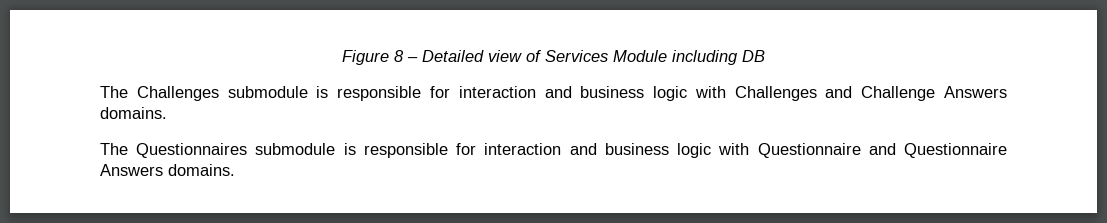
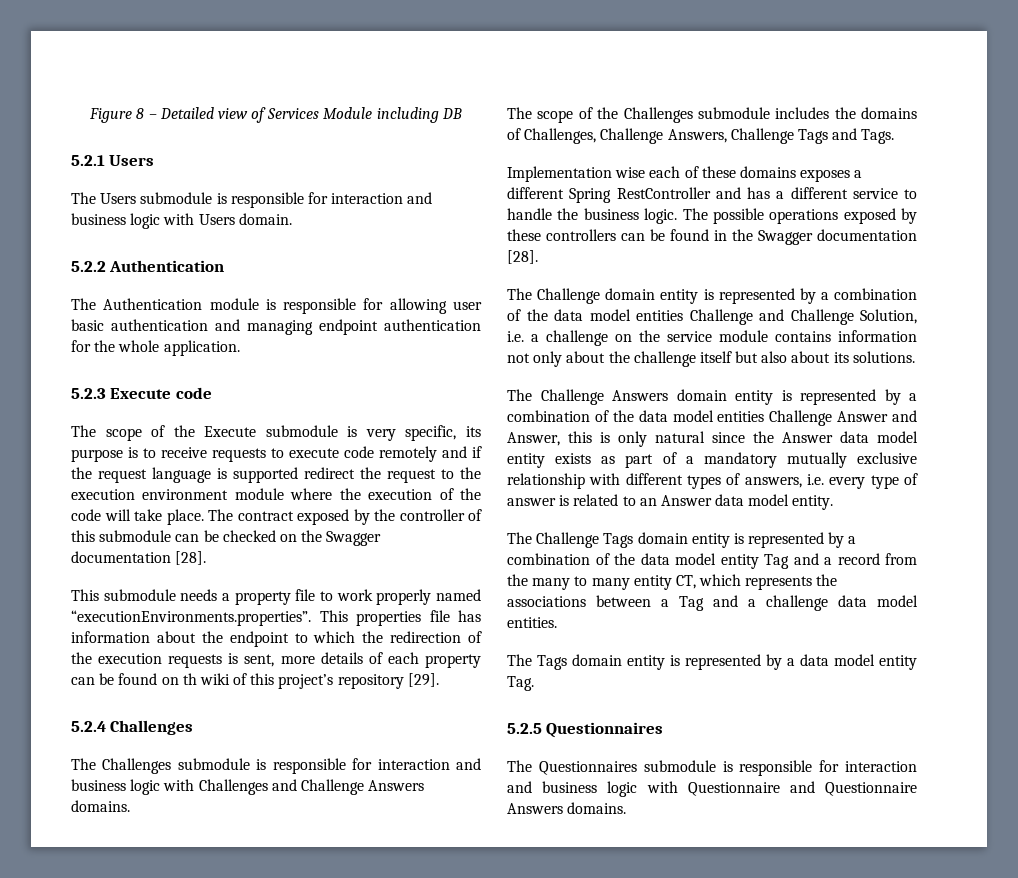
+ 5.2.1 Users
+ The Users submodule is responsible for interaction and business logic with Users domain.
+ 5.2.2 Authentication
+ The Authentication module is responsible for allowing user basic authentication and managing endpoint authentication for the whole application.
+ 5.2.3 Execute code
+ The scope of the Execute submodule is very specific, its purpose is to receive requests to execute code remotely and if the request language is supported redirect the request to the execution environment module where the execution of the code will take place. The contract exposed by the controller of this submodule can be checked on the Swagger documentation [28].
+ This submodule needs a property file to work properly named “executionEnvironments.properties”. This properties file has information about the endpoint to which the redirection of the execution requests is sent, more details of each property can be found on th wiki of this project’s repository [29].
+ 5.2.4 Challenges
+ The scope of the Challenges submodule includes the domains of Challenges, Challenge Answers, Challenge Tags and Tags.
+ Implementation wise each of these domains exposes a different Spring RestController and has a different service to handle the business logic. The possible operations exposed by these controllers can be found in the Swagger documentation [28].
+ The Challenge domain entity is represented by a combination of the data model entities Challenge and Challenge Solution, i.e. a challenge on the service module contains information not only about the challenge itself but also about its solutions.
+ The Challenge Answers domain entity is represented by a combination of the data model entities Challenge Answer and Answer, this is only natural since the Answer data model entity exists as part of a mandatory mutually exclusive relationship with different types of answers, i.e. every type of answer is related to an Answer data model entity.
+ The Challenge Tags domain entity is represented by a combination of the data model entity Tag and a record from the many to many entity CT, which represents the associations between a Tag and a challenge data model entities.
+ The Tags domain entity is represented by a data model entity Tag.
+ 5.2.5 Questionnaires

